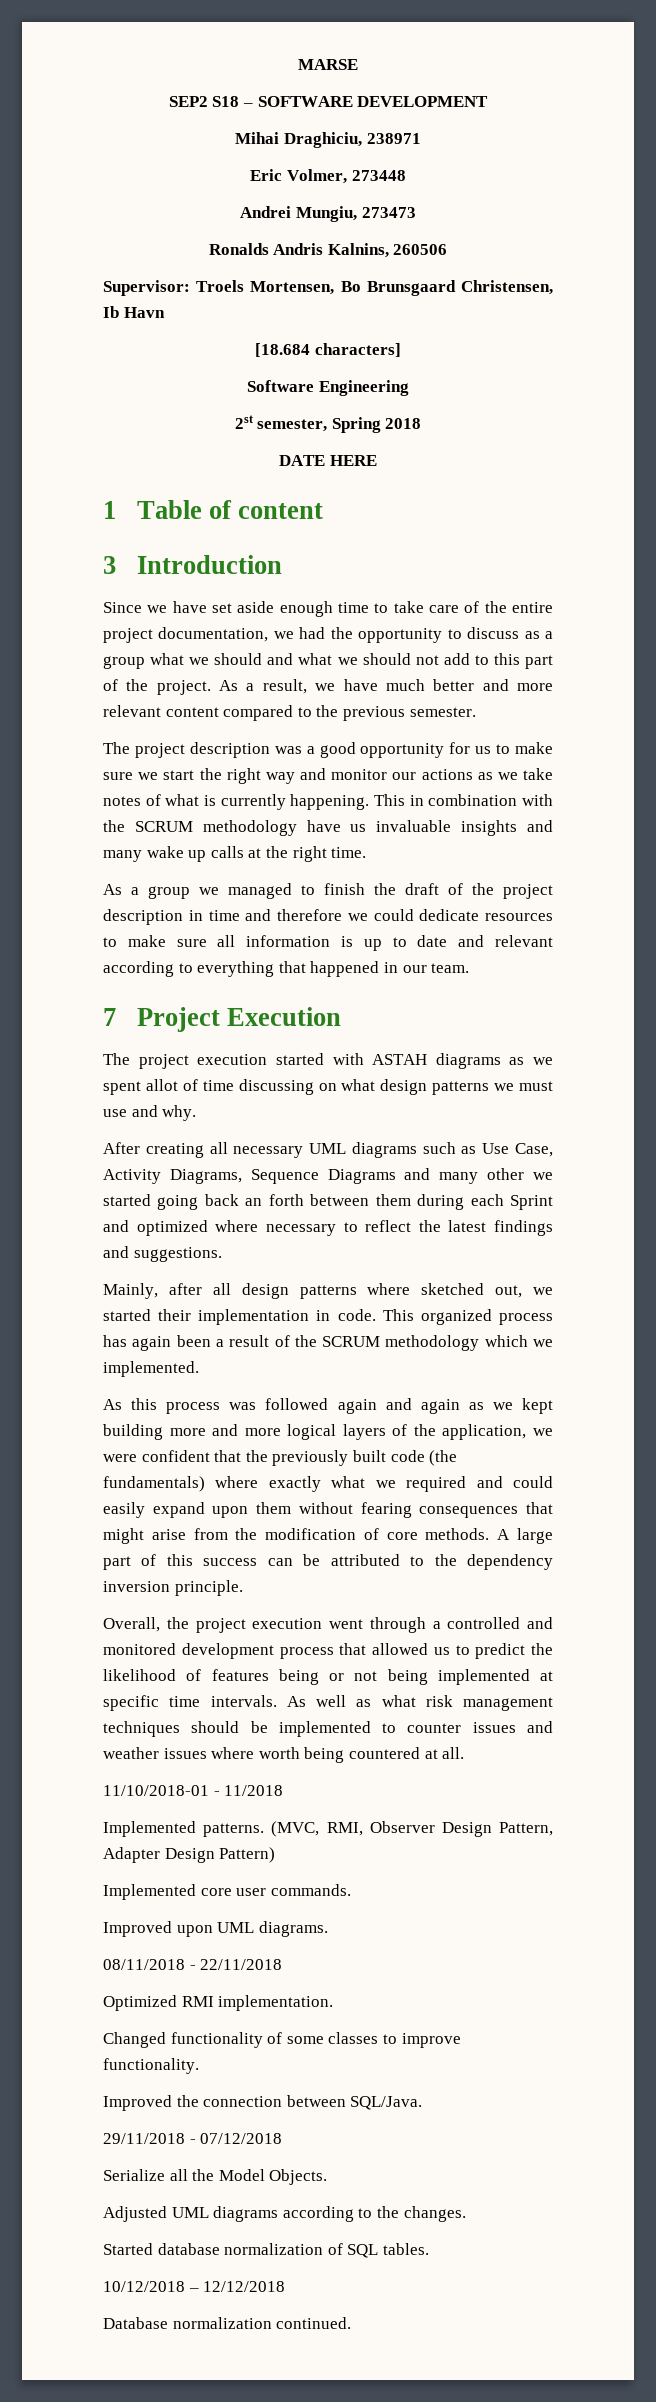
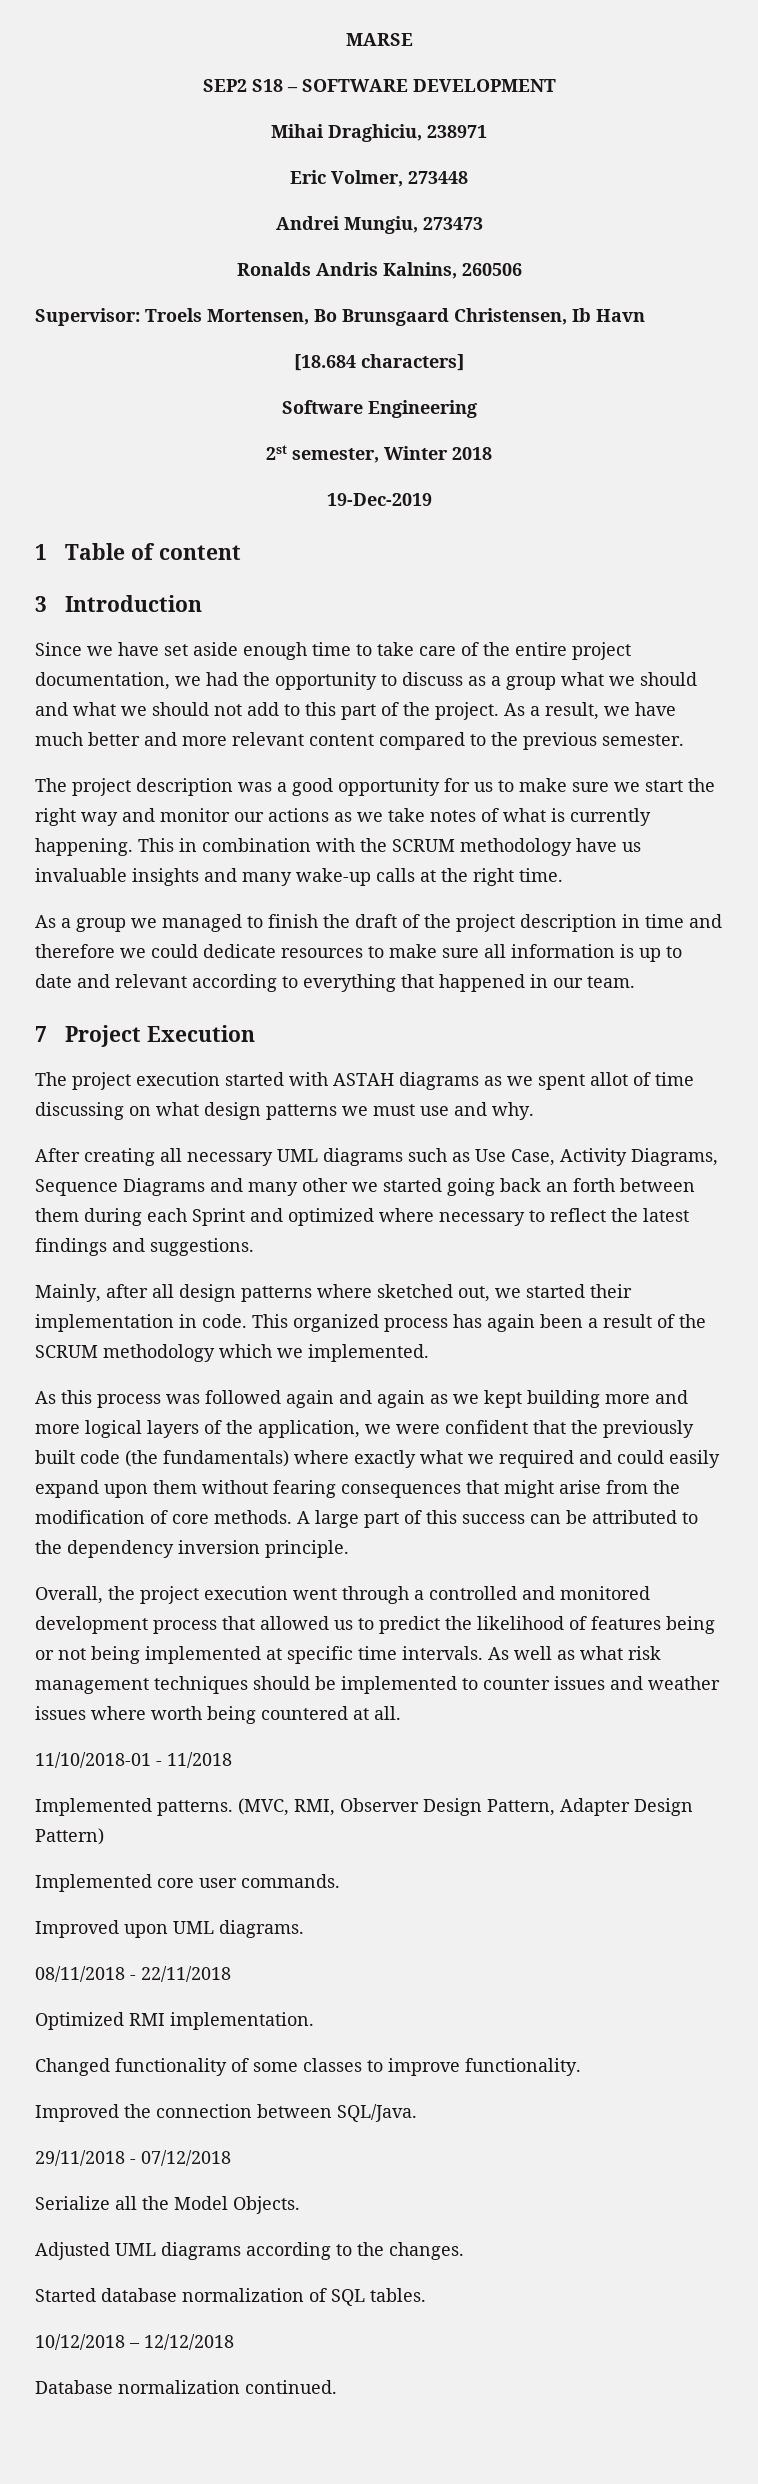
- 2st semester, Spring 2018
+ 2st semester, Winter 2018
- DATE HERE
+ 19-Dec-2019
- This in combination with the SCRUM methodology have us invaluable insights and many wake up calls at the right time.
+ This in combination with the SCRUM methodology have us invaluable insights and many wake-up calls at the right time.

